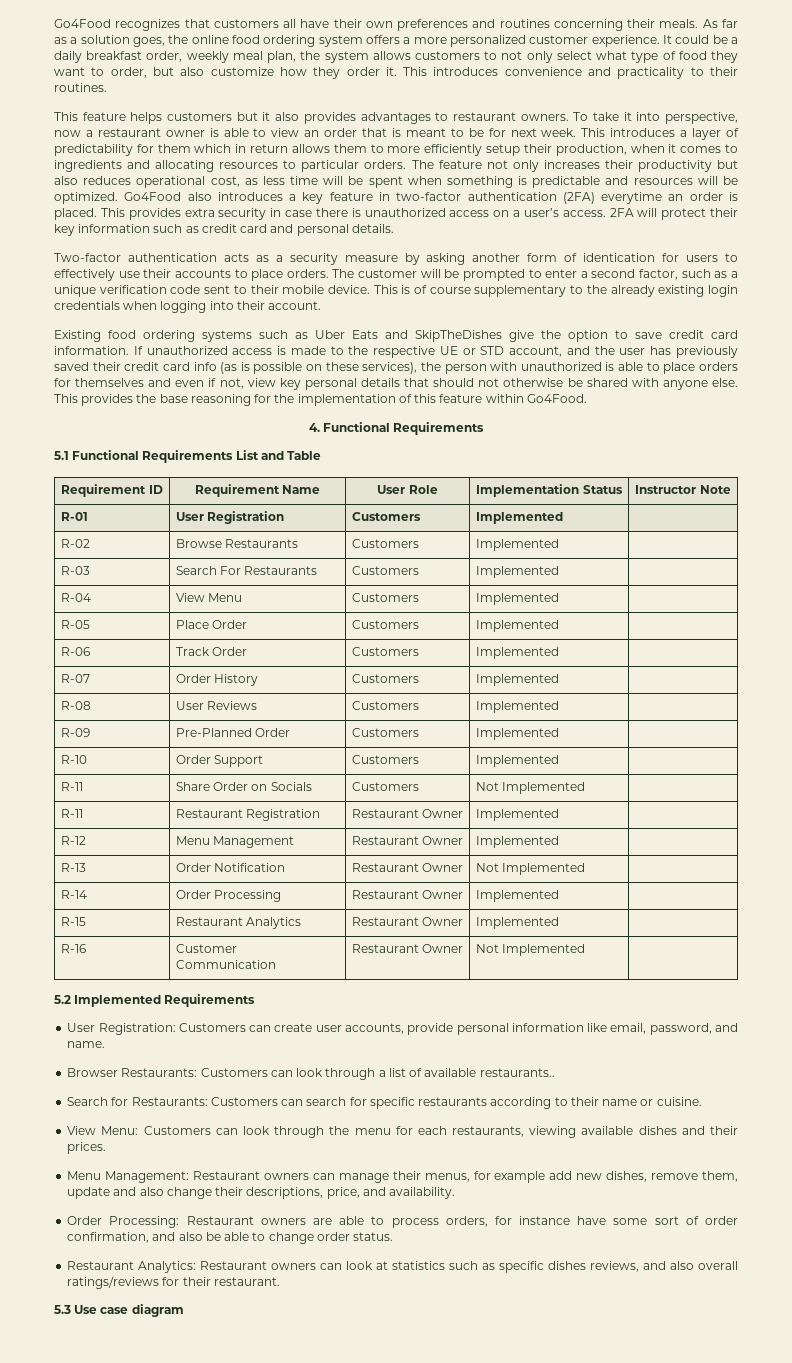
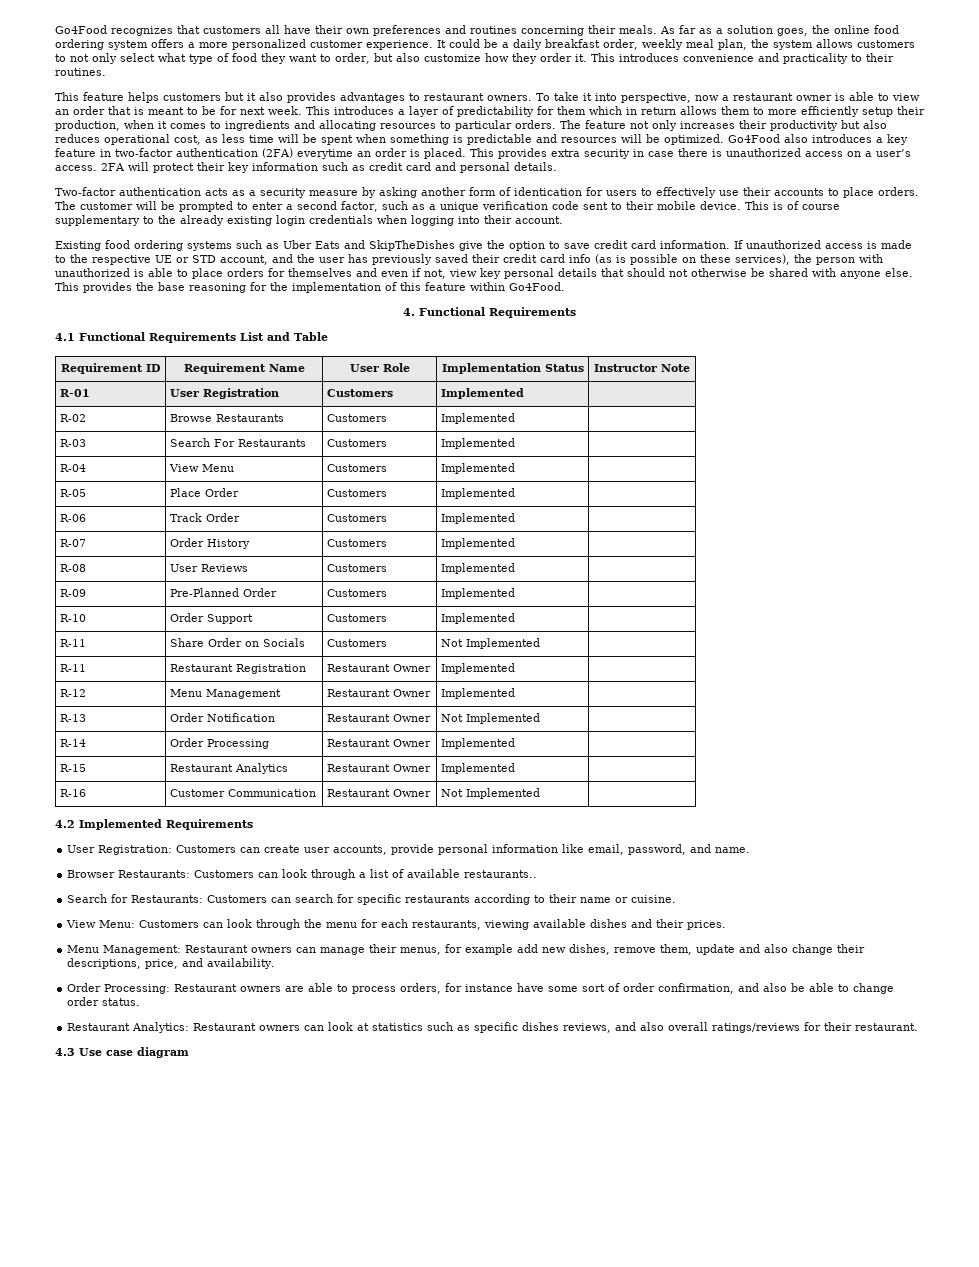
- 5.1 Functional Requirements List and Table
+ 4.1 Functional Requirements List and Table
- 5.2 Implemented Requirements
+ 4.2 Implemented Requirements
- 5.3 Use case diagram
+ 4.3 Use case diagram

